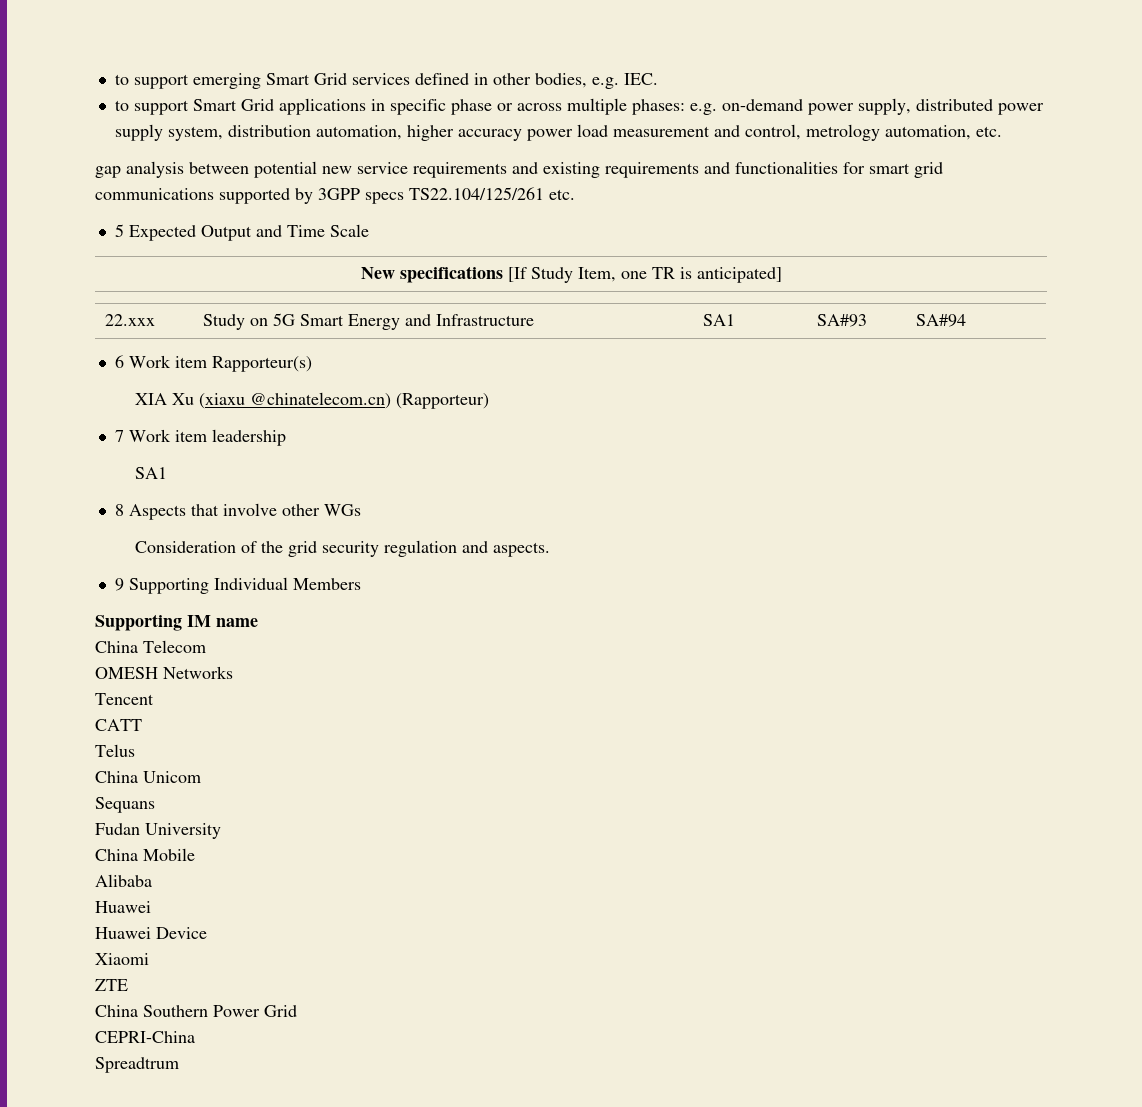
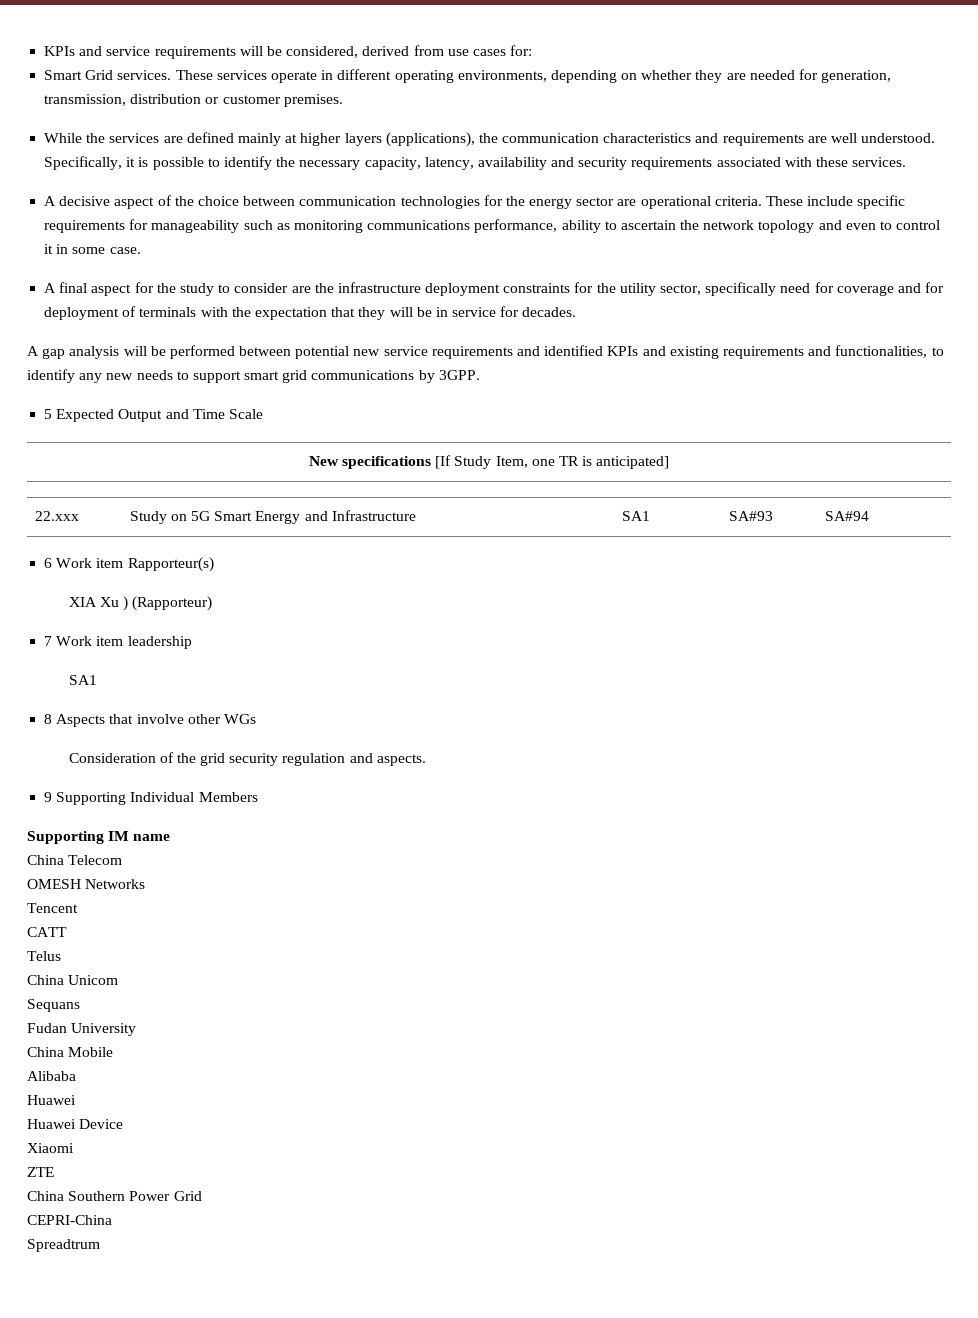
- to support emerging Smart Grid services defined in other bodies, e.g. IEC.
- to support Smart Grid applications in specific phase or across multiple phases: e.g. on-demand power supply, distributed power supply system, distribution automation, higher accuracy power load measurement and control, metrology automation, etc.
- gap analysis between potential new service requirements and existing requirements and functionalities for smart grid communications supported by 3GPP specs TS22.104/125/261 etc.
+ KPIs and service requirements will be considered, derived from use cases for:
+ Smart Grid services. These services operate in different operating environments, depending on whether they are needed for generation, transmission, distribution or customer premises.
+ While the services are defined mainly at higher layers (applications), the communication characteristics and requirements are well understood. Specifically, it is possible to identify the necessary capacity, latency, availability and security requirements associated with these services.
+ A decisive aspect of the choice between communication technologies for the energy sector are operational criteria. These include specific requirements for manageability such as monitoring communications performance, ability to ascertain the network topology and even to control it in some case.
+ A final aspect for the study to consider are the infrastructure deployment constraints for the utility sector, specifically need for coverage and for deployment of terminals with the expectation that they will be in service for decades.
+ A gap analysis will be performed between potential new service requirements and identified KPIs and existing requirements and functionalities, to identify any new needs to support smart grid communications by 3GPP.
- XIA Xu (xiaxu @chinatelecom.cn) (Rapporteur)
+ XIA Xu ) (Rapporteur)

